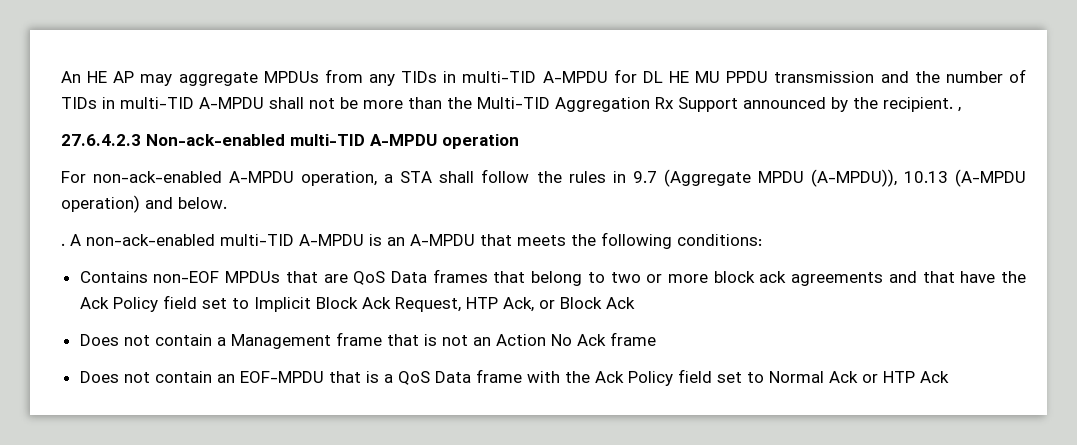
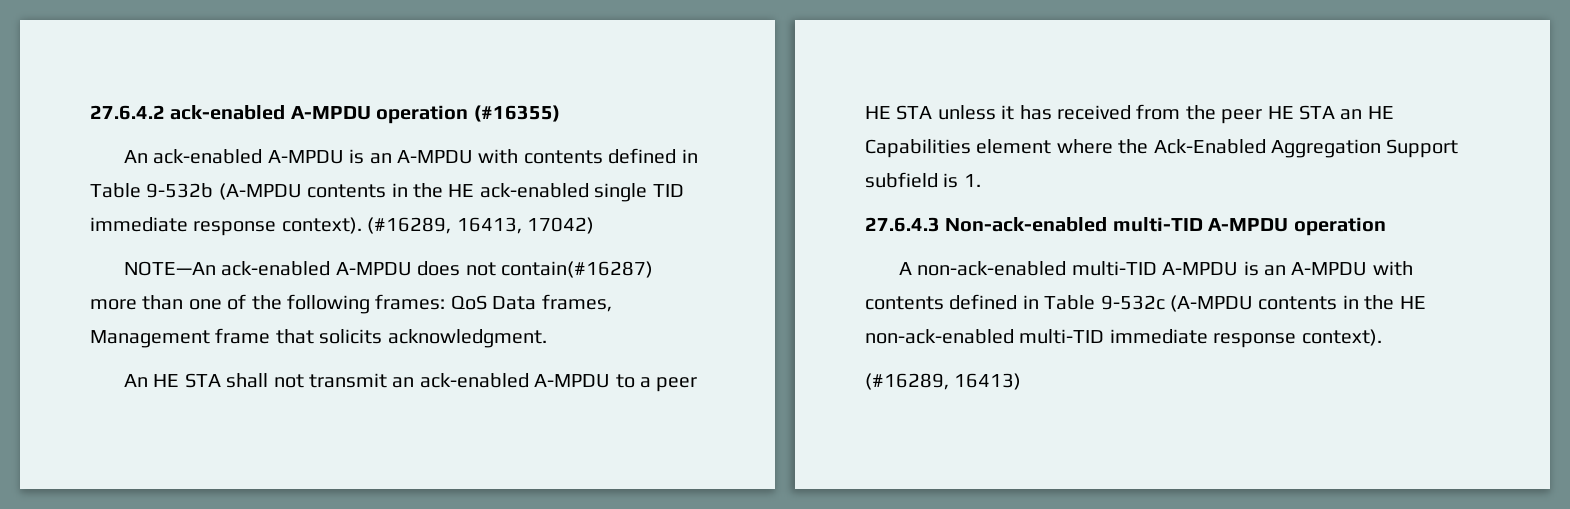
- An HE AP may aggregate MPDUs from any TIDs in multi-TID A-MPDU for DL HE MU PPDU transmission and the number of TIDs in multi-TID A-MPDU shall not be more than the Multi-TID Aggregation Rx Support announced by the recipient. ,
- 27.6.4.2.3 Non-ack-enabled multi-TID A-MPDU operation
- For non-ack-enabled A-MPDU operation, a STA shall follow the rules in 9.7 (Aggregate MPDU (A-MPDU)), 10.13 (A-MPDU operation) and below.
- . A non-ack-enabled multi-TID A-MPDU is an A-MPDU that meets the following conditions:
- Contains non-EOF MPDUs that are QoS Data frames that belong to two or more block ack agreements and that have the Ack Policy field set to Implicit Block Ack Request, HTP Ack, or Block Ack
- Does not contain a Management frame that is not an Action No Ack frame
- Does not contain an EOF-MPDU that is a QoS Data frame with the Ack Policy field set to Normal Ack or HTP Ack
+ 27.6.4.2 ack-enabled A-MPDU operation (#16355)
+ An ack-enabled A-MPDU is an A-MPDU with contents defined in Table 9-532b (A-MPDU contents in the HE ack-enabled single TID immediate response context). (#16289, 16413, 17042)
+ NOTE—An ack-enabled A-MPDU does not contain(#16287) more than one of the following frames: QoS Data frames, Management frame that solicits acknowledgment.
+ An HE STA shall not transmit an ack-enabled A-MPDU to a peer HE STA unless it has received from the peer HE STA an HE Capabilities element where the Ack-Enabled Aggregation Support subfield is 1.
+ 27.6.4.3 Non-ack-enabled multi-TID A-MPDU operation
+ A non-ack-enabled multi-TID A-MPDU is an A-MPDU with contents defined in Table 9-532c (A-MPDU contents in the HE non-ack-enabled multi-TID immediate response context).
+ (#16289, 16413)

